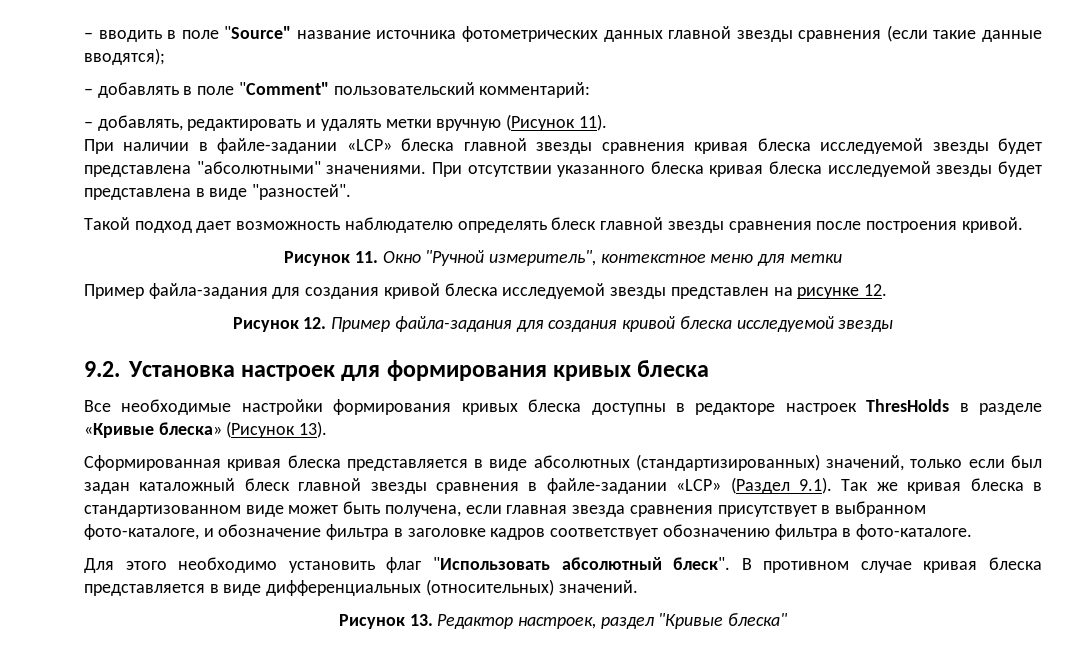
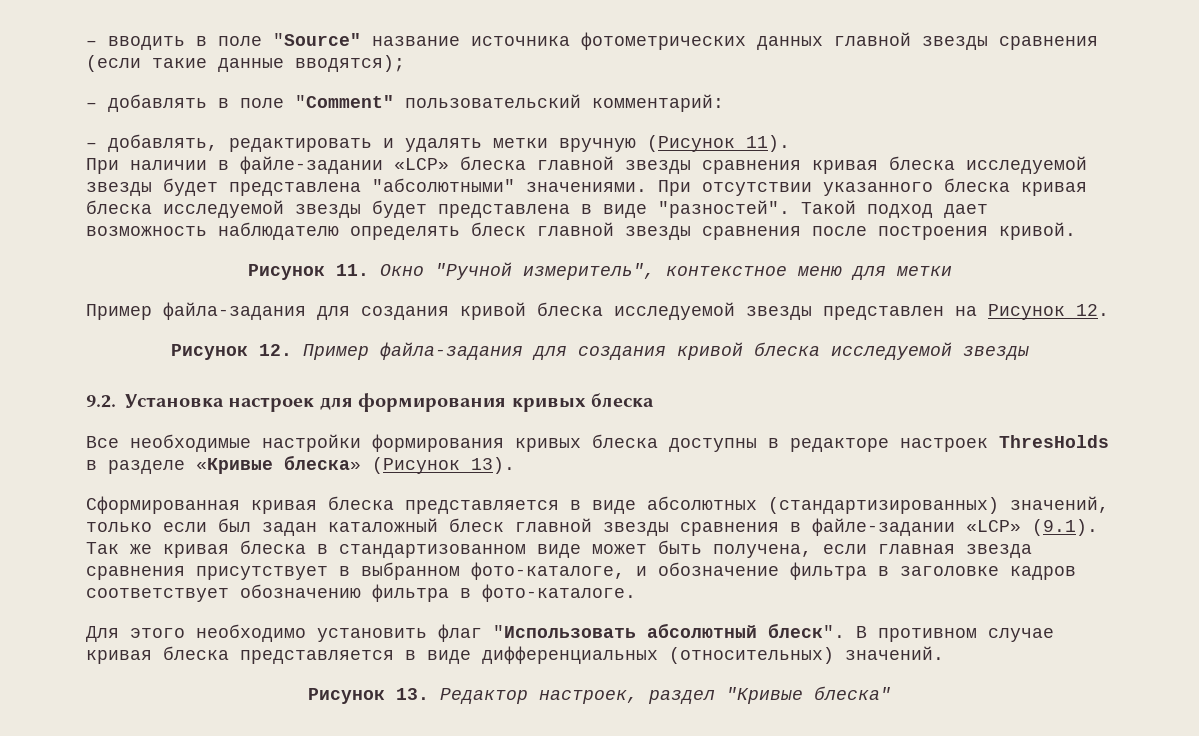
- При отсутствии указанного блеска кривая блеска исследуемой звезды будет представлена в виде "разностей".
- Такой подход дает возможность наблюдателю определять блеск главной звезды сравнения после построения кривой.
+ При отсутствии указанного блеска кривая блеска исследуемой звезды будет представлена в виде "разностей". Такой подход дает возможность наблюдателю определять блеск главной звезды сравнения после построения кривой.
- Пример файла-задания для создания кривой блеска исследуемой звезды представлен на рисунке 12.
+ Пример файла-задания для создания кривой блеска исследуемой звезды представлен на Рисунок 12.
- Сформированная кривая блеска представляется в виде абсолютных (стандартизированных) значений, только если был задан каталожный блеск главной звезды сравнения в файле-задании «LCP» (Раздел 9.1). Так же кривая блеска в стандартизованном виде может быть получена, если главная звезда сравнения присутствует в выбранном фото-каталоге, и обозначение фильтра в заголовке кадров соответствует обозначению фильтра в фото-каталоге.
+ Сформированная кривая блеска представляется в виде абсолютных (стандартизированных) значений, только если был задан каталожный блеск главной звезды сравнения в файле-задании «LCP» (9.1). Так же кривая блеска в стандартизованном виде может быть получена, если главная звезда сравнения присутствует в выбранном фото-каталоге, и обозначение фильтра в заголовке кадров соответствует обозначению фильтра в фото-каталоге.

